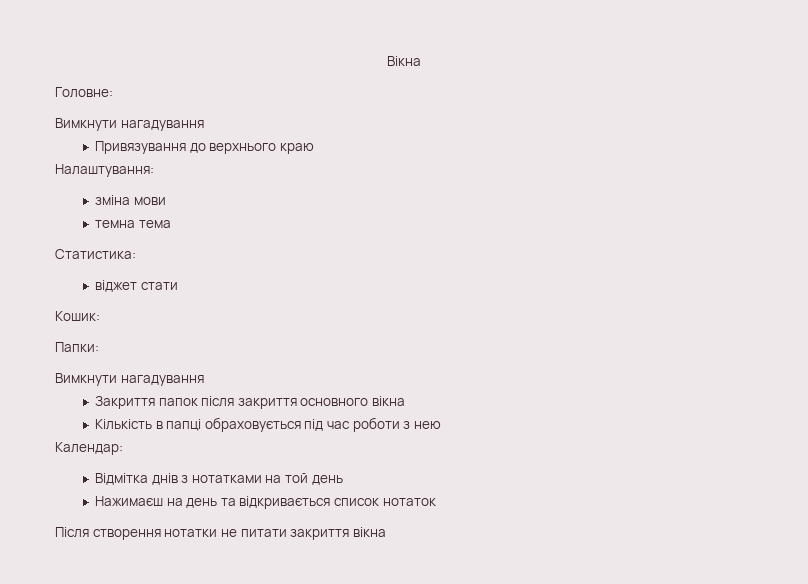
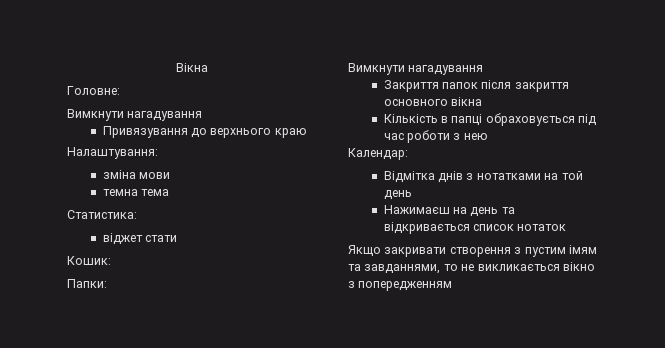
- Після створення нотатки не питати закриття вікна
+ Якщо закривати створення з пустим імям та завданнями, то не викликається вікно з попередженням

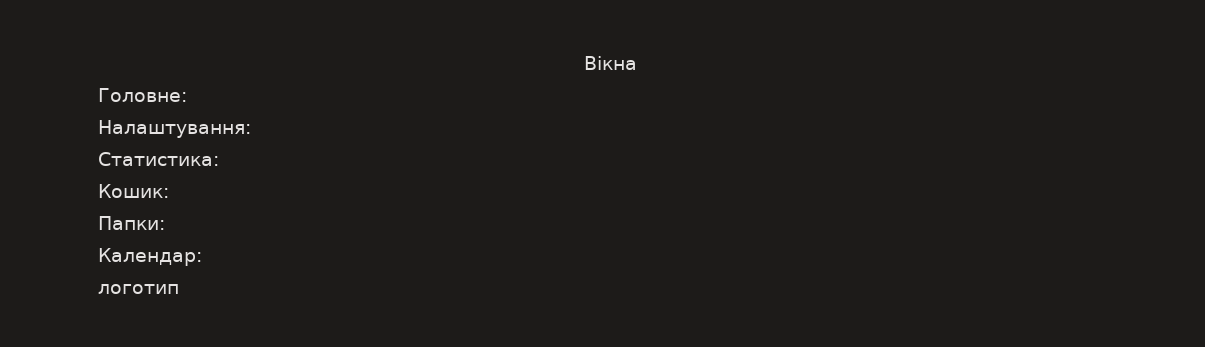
  Головне:
- Вимкнути нагадування
- Привязування до верхнього краю
  Налаштування:
- зміна мови
- темна тема
- віджет стати
  Папки:
- Вимкнути нагадування
- Закриття папок після закриття основного вікна
- Кількість в папці обраховується під час роботи з нею
  Календар:
- Відмітка днів з нотатками на той день
- Нажимаєш на день та відкривається список нотаток
- Якщо закривати створення з пустим імям та завданнями, то не викликається вікно з попередженням
+ логотип

